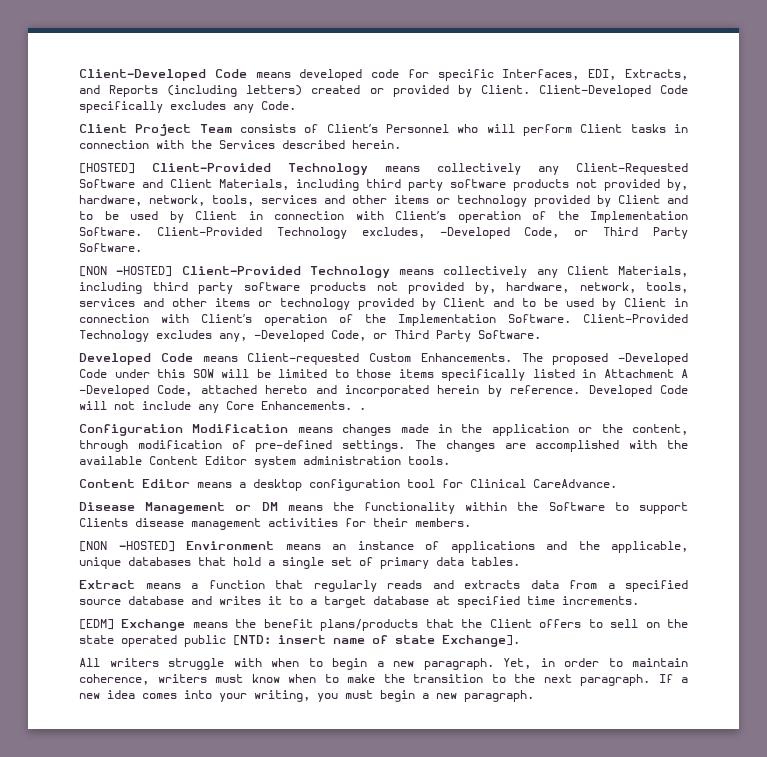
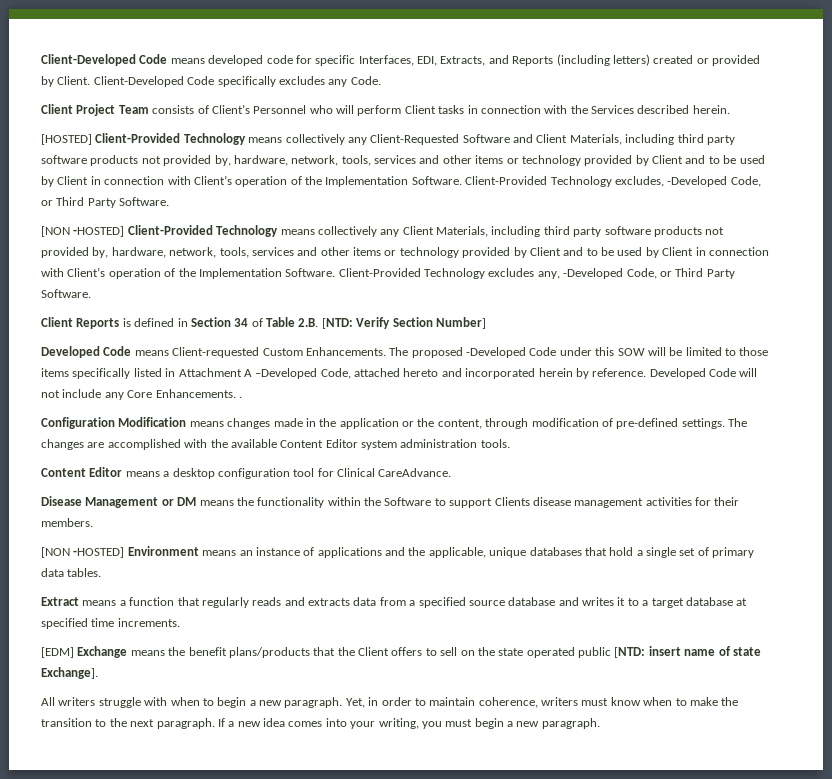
+ Client Reports is defined in Section 34 of Table 2.B. [NTD: Verify Section Number]

